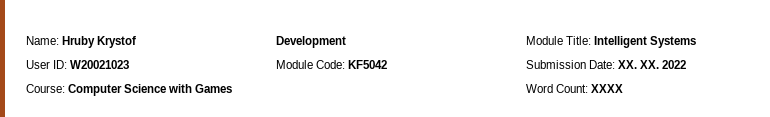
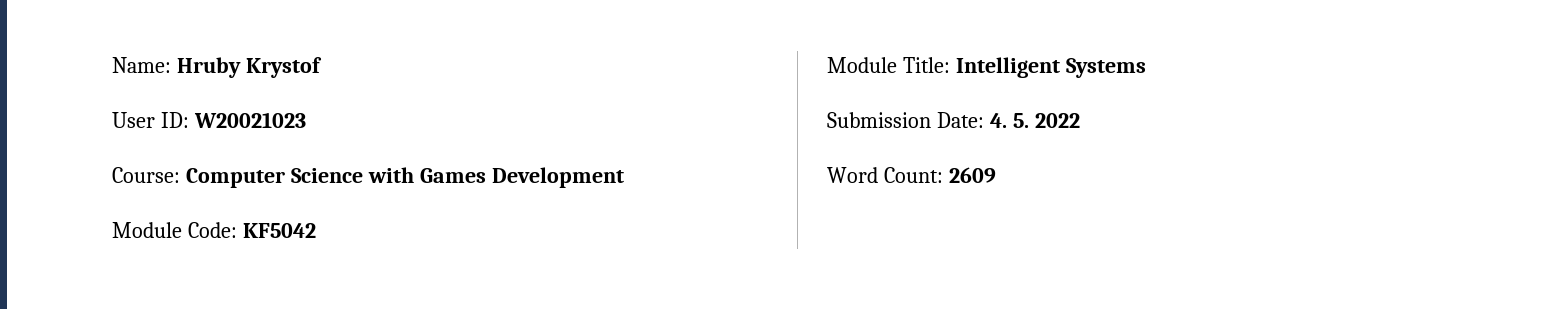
- Submission Date: XX. XX. 2022
+ Submission Date: 4. 5. 2022
- Word Count: XXXX
+ Word Count: 2609

